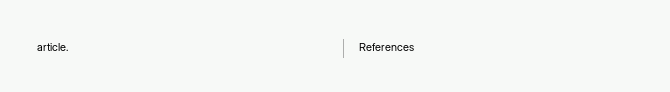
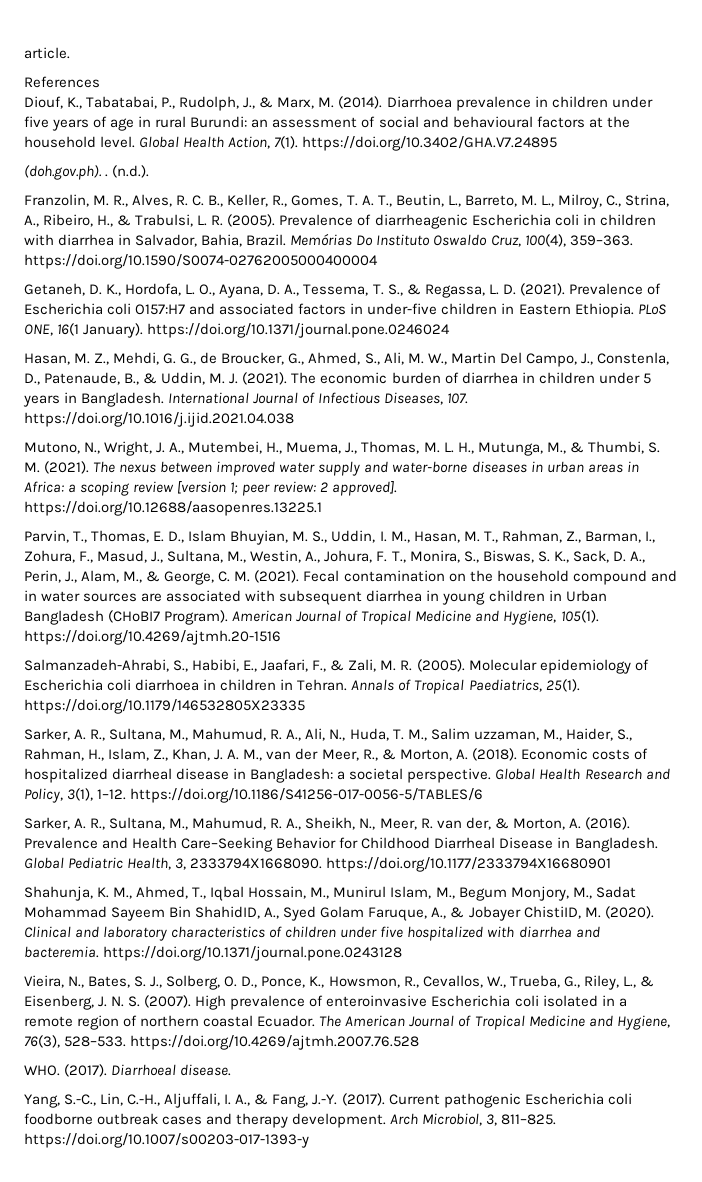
+ Diouf, K., Tabatabai, P., Rudolph, J., & Marx, M. (2014). Diarrhoea prevalence in children under five years of age in rural Burundi: an assessment of social and behavioural factors at the household level. Global Health Action, 7(1). https://doi.org/10.3402/GHA.V7.24895
+ (doh.gov.ph). . (n.d.).
+ Franzolin, M. R., Alves, R. C. B., Keller, R., Gomes, T. A. T., Beutin, L., Barreto, M. L., Milroy, C., Strina, A., Ribeiro, H., & Trabulsi, L. R. (2005). Prevalence of diarrheagenic Escherichia coli in children with diarrhea in Salvador, Bahia, Brazil. Memórias Do Instituto Oswaldo Cruz, 100(4), 359–363. https://doi.org/10.1590/S0074-02762005000400004
+ Getaneh, D. K., Hordofa, L. O., Ayana, D. A., Tessema, T. S., & Regassa, L. D. (2021). Prevalence of Escherichia coli O157:H7 and associated factors in under-five children in Eastern Ethiopia. PLoS ONE, 16(1 January). https://doi.org/10.1371/journal.pone.0246024
+ Hasan, M. Z., Mehdi, G. G., de Broucker, G., Ahmed, S., Ali, M. W., Martin Del Campo, J., Constenla, D., Patenaude, B., & Uddin, M. J. (2021). The economic burden of diarrhea in children under 5 years in Bangladesh. International Journal of Infectious Diseases, 107. https://doi.org/10.1016/j.ijid.2021.04.038
+ Mutono, N., Wright, J. A., Mutembei, H., Muema, J., Thomas, M. L. H., Mutunga, M., & Thumbi, S. M. (2021). The nexus between improved water supply and water-borne diseases in urban areas in Africa: a scoping review [version 1; peer review: 2 approved]. https://doi.org/10.12688/aasopenres.13225.1
+ Parvin, T., Thomas, E. D., Islam Bhuyian, M. S., Uddin, I. M., Hasan, M. T., Rahman, Z., Barman, I., Zohura, F., Masud, J., Sultana, M., Westin, A., Johura, F. T., Monira, S., Biswas, S. K., Sack, D. A., Perin, J., Alam, M., & George, C. M. (2021). Fecal contamination on the household compound and in water sources are associated with subsequent diarrhea in young children in Urban Bangladesh (CHoBI7 Program). American Journal of Tropical Medicine and Hygiene, 105(1). https://doi.org/10.4269/ajtmh.20-1516
+ Salmanzadeh-Ahrabi, S., Habibi, E., Jaafari, F., & Zali, M. R. (2005). Molecular epidemiology of Escherichia coli diarrhoea in children in Tehran. Annals of Tropical Paediatrics, 25(1). https://doi.org/10.1179/146532805X23335
+ Sarker, A. R., Sultana, M., Mahumud, R. A., Ali, N., Huda, T. M., Salim uzzaman, M., Haider, S., Rahman, H., Islam, Z., Khan, J. A. M., van der Meer, R., & Morton, A. (2018). Economic costs of hospitalized diarrheal disease in Bangladesh: a societal perspective. Global Health Research and Policy, 3(1), 1–12. https://doi.org/10.1186/S41256-017-0056-5/TABLES/6
+ Sarker, A. R., Sultana, M., Mahumud, R. A., Sheikh, N., Meer, R. van der, & Morton, A. (2016). Prevalence and Health Care–Seeking Behavior for Childhood Diarrheal Disease in Bangladesh. Global Pediatric Health, 3, 2333794X1668090. https://doi.org/10.1177/2333794X16680901
+ Shahunja, K. M., Ahmed, T., Iqbal Hossain, M., Munirul Islam, M., Begum Monjory, M., Sadat Mohammad Sayeem Bin ShahidID, A., Syed Golam Faruque, A., & Jobayer ChistiID, M. (2020). Clinical and laboratory characteristics of children under five hospitalized with diarrhea and bacteremia. https://doi.org/10.1371/journal.pone.0243128
+ Vieira, N., Bates, S. J., Solberg, O. D., Ponce, K., Howsmon, R., Cevallos, W., Trueba, G., Riley, L., & Eisenberg, J. N. S. (2007). High prevalence of enteroinvasive Escherichia coli isolated in a remote region of northern coastal Ecuador. The American Journal of Tropical Medicine and Hygiene, 76(3), 528–533. https://doi.org/10.4269/ajtmh.2007.76.528
+ WHO. (2017). Diarrhoeal disease.
+ Yang, S.-C., Lin, C.-H., Aljuffali, I. A., & Fang, J.-Y. (2017). Current pathogenic Escherichia coli foodborne outbreak cases and therapy development. Arch Microbiol, 3, 811–825. https://doi.org/10.1007/s00203-017-1393-y

